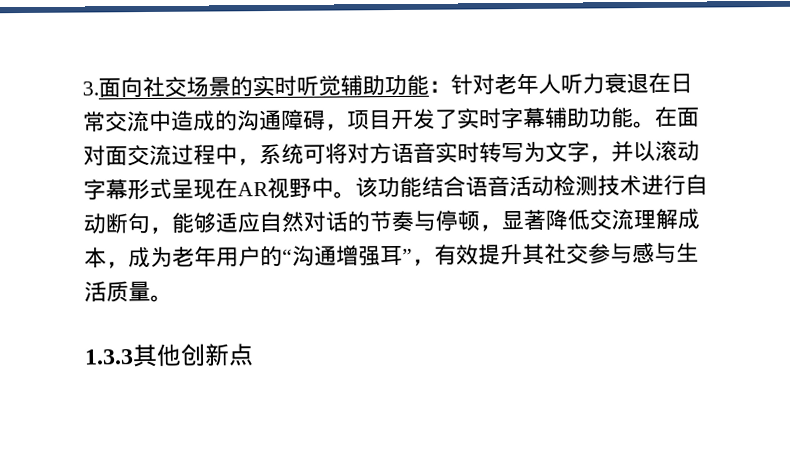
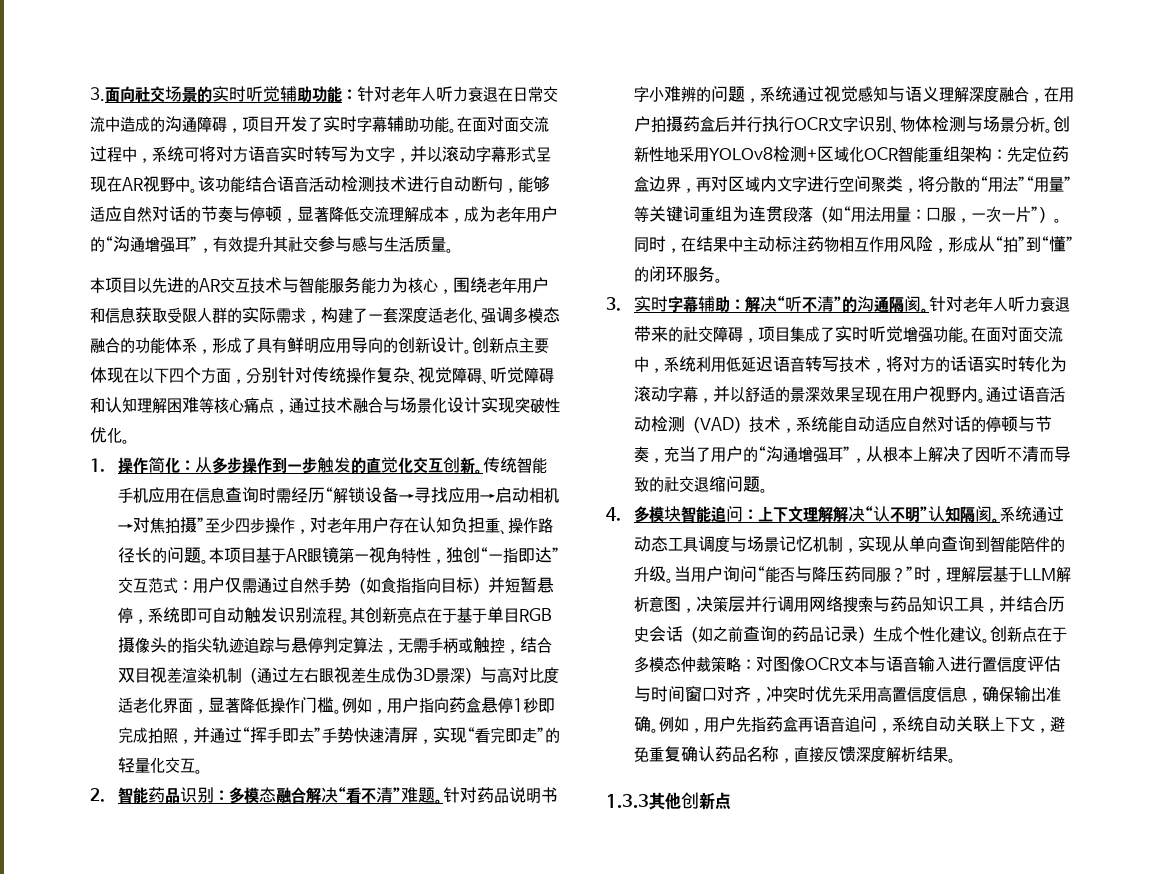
+ 本项目以先进的AR交互技术与智能服务能力为核心，围绕老年用户和信息获取受限人群的实际需求，构建了一套深度适老化、强调多模态融合的功能体系，形成了具有鲜明应用导向的创新设计。创新点主要体现在以下四个方面，分别针对传统操作复杂、视觉障碍、听觉障碍和认知理解困难等核心痛点，通过技术融合与场景化设计实现突破性优化。
+ 1.操作简化：从多步操作到一步触发的直觉化交互创新。传统智能手机应用在信息查询时需经历“解锁设备→寻找应用→启动相机→对焦拍摄”至少四步操作，对老年用户存在认知负担重、操作路径长的问题。本项目基于AR眼镜第一视角特性，独创“一指即达”交互范式：用户仅需通过自然手势（如食指指向目标）并短暂悬停，系统即可自动触发识别流程。其创新亮点在于基于单目RGB摄像头的指尖轨迹追踪与悬停判定算法，无需手柄或触控，结合双目视差渲染机制（通过左右眼视差生成伪3D景深）与高对比度适老化界面，显著降低操作门槛。例如，用户指向药盒悬停1秒即完成拍照，并通过“挥手即去”手势快速清屏，实现“看完即走”的轻量化交互。
+ 2.智能药品识别：多模态融合解决“看不清”难题。针对药品说明书字小难辨的问题，系统通过视觉感知与语义理解深度融合，在用户拍摄药盒后并行执行OCR文字识别、物体检测与场景分析。创新性地采用YOLOv8检测+区域化OCR智能重组架构：先定位药盒边界，再对区域内文字进行空间聚类，将分散的“用法”“用量”等关键词重组为连贯段落（如“用法用量：口服，一次一片”）。同时，在结果中主动标注药物相互作用风险，形成从“拍”到“懂”的闭环服务。
+ 3.实时字幕辅助：解决“听不清”的沟通隔阂。针对老年人听力衰退带来的社交障碍，项目集成了实时听觉增强功能。在面对面交流中，系统利用低延迟语音转写技术，将对方的话语实时转化为滚动字幕，并以舒适的景深效果呈现在用户视野内。通过语音活动检测（VAD）技术，系统能自动适应自然对话的停顿与节奏，充当了用户的“沟通增强耳”，从根本上解决了因听不清而导致的社交退缩问题。
+ 4.多模块智能追问：上下文理解解决“认不明”认知隔阂。系统通过动态工具调度与场景记忆机制，实现从单向查询到智能陪伴的升级。当用户询问“能否与降压药同服？”时，理解层基于LLM解析意图，决策层并行调用网络搜索与药品知识工具，并结合历史会话（如之前查询的药品记录）生成个性化建议。创新点在于多模态仲裁策略：对图像OCR文本与语音输入进行置信度评估与时间窗口对齐，冲突时优先采用高置信度信息，确保输出准确。例如，用户先指药盒再语音追问，系统自动关联上下文，避免重复确认药品名称，直接反馈深度解析结果。

